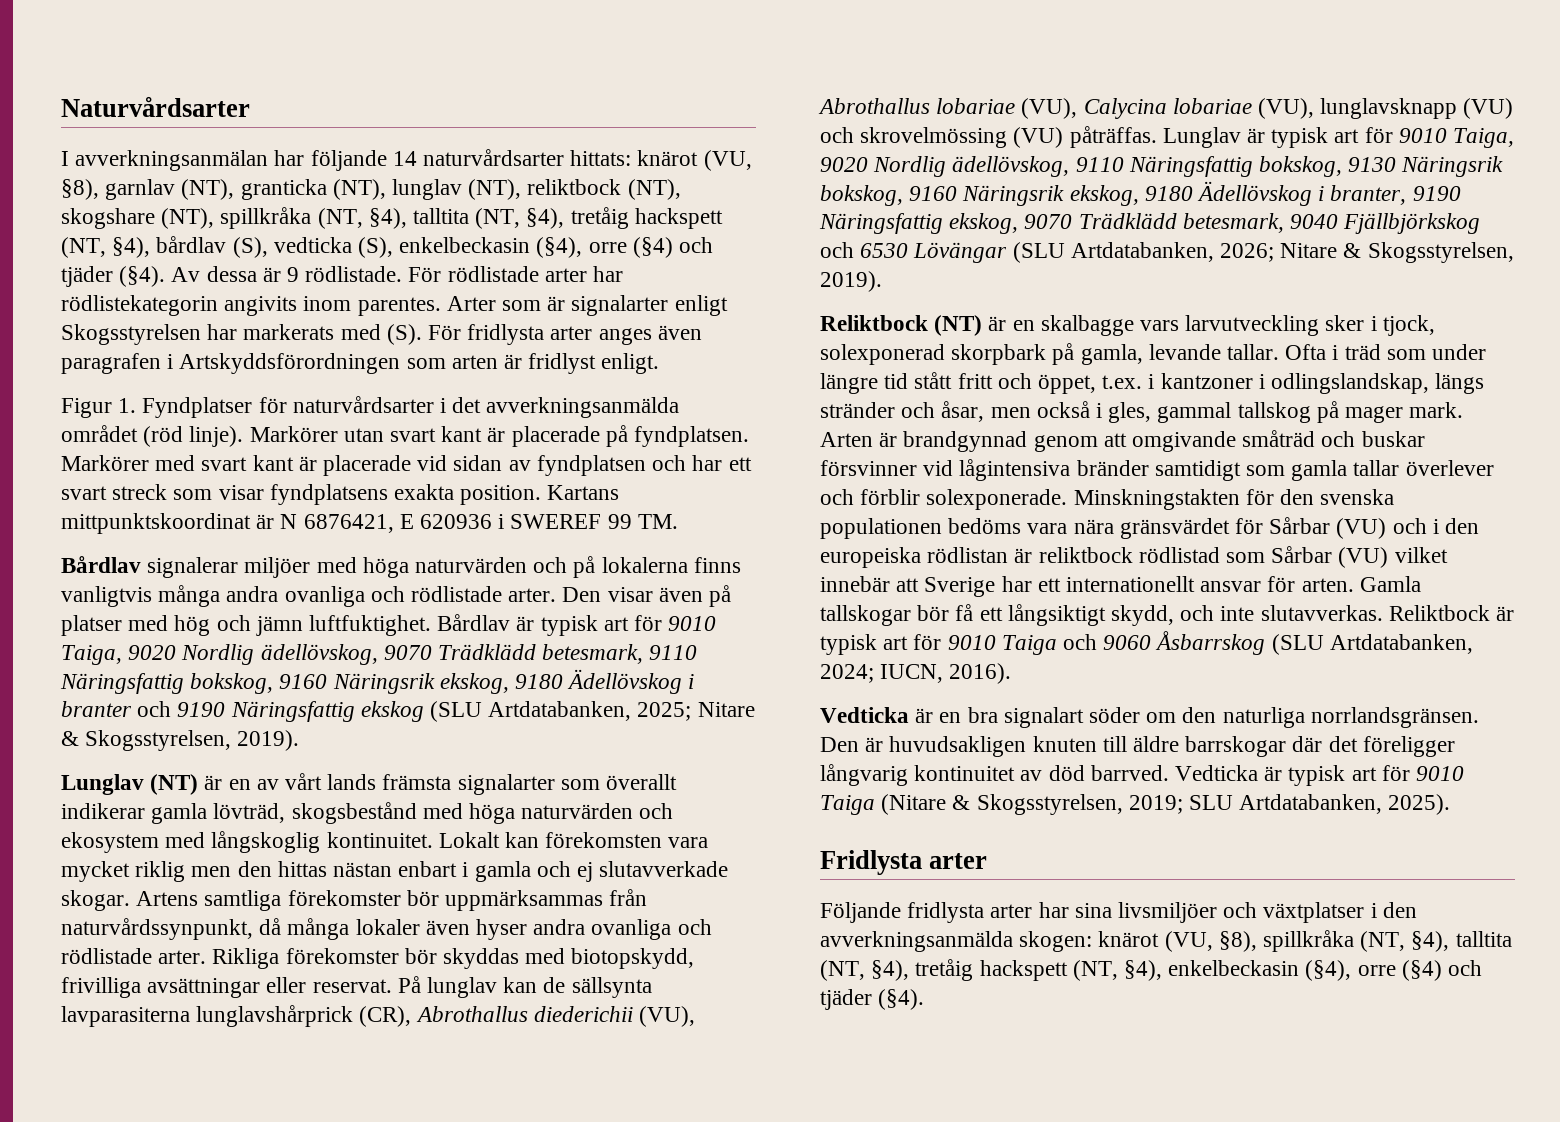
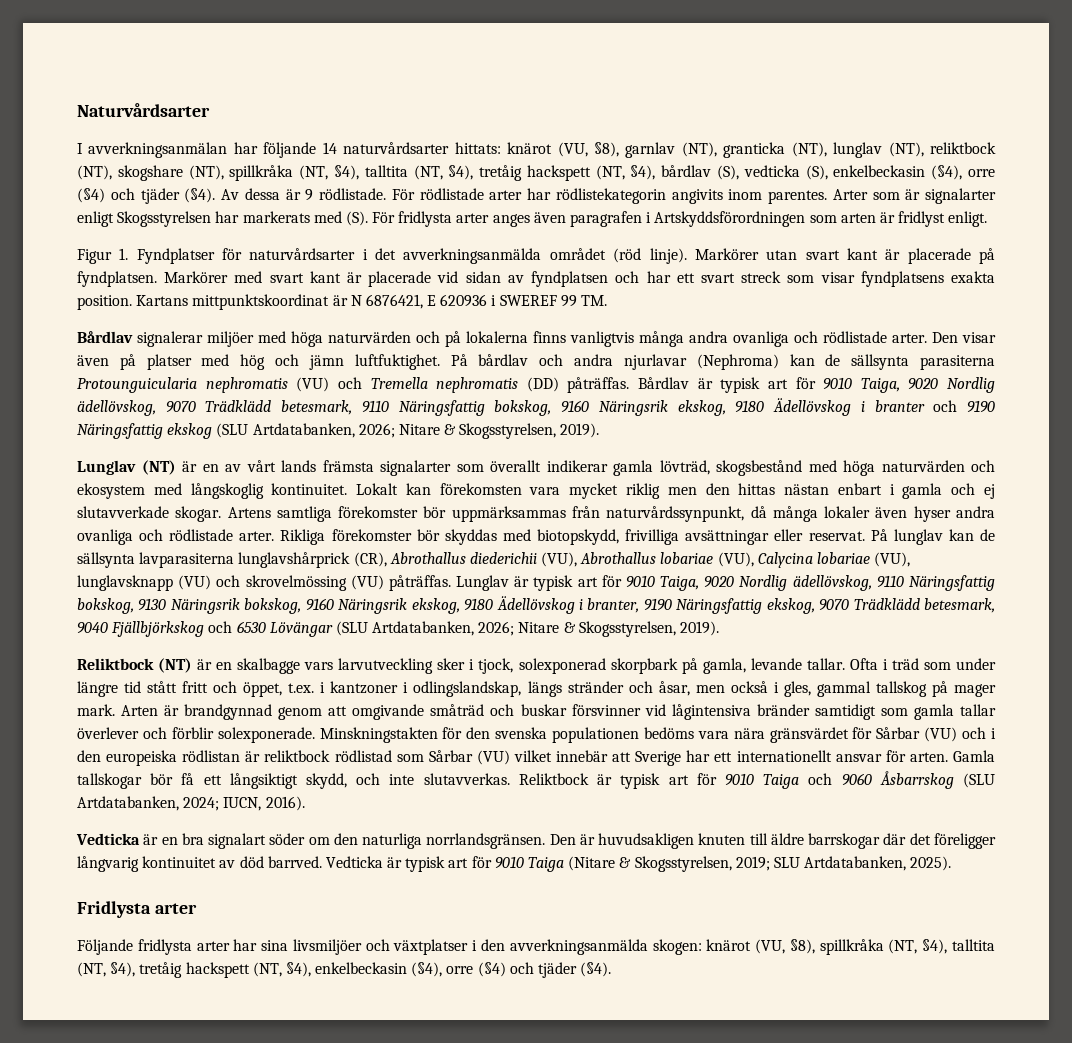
+ På bårdlav och andra njurlavar (Nephroma) kan de sällsynta parasiterna Protounguicularia nephromatis (VU) och Tremella nephromatis (DD) påträffas.
- Bårdlav är typisk art för 9010 Taiga, 9020 Nordlig ädellövskog, 9070 Trädklädd betesmark, 9110 Näringsfattig bokskog, 9160 Näringsrik ekskog, 9180 Ädellövskog i branter och 9190 Näringsfattig ekskog (SLU Artdatabanken, 2025; Nitare & Skogsstyrelsen, 2019).
+ Bårdlav är typisk art för 9010 Taiga, 9020 Nordlig ädellövskog, 9070 Trädklädd betesmark, 9110 Näringsfattig bokskog, 9160 Näringsrik ekskog, 9180 Ädellövskog i branter och 9190 Näringsfattig ekskog (SLU Artdatabanken, 2026; Nitare & Skogsstyrelsen, 2019).

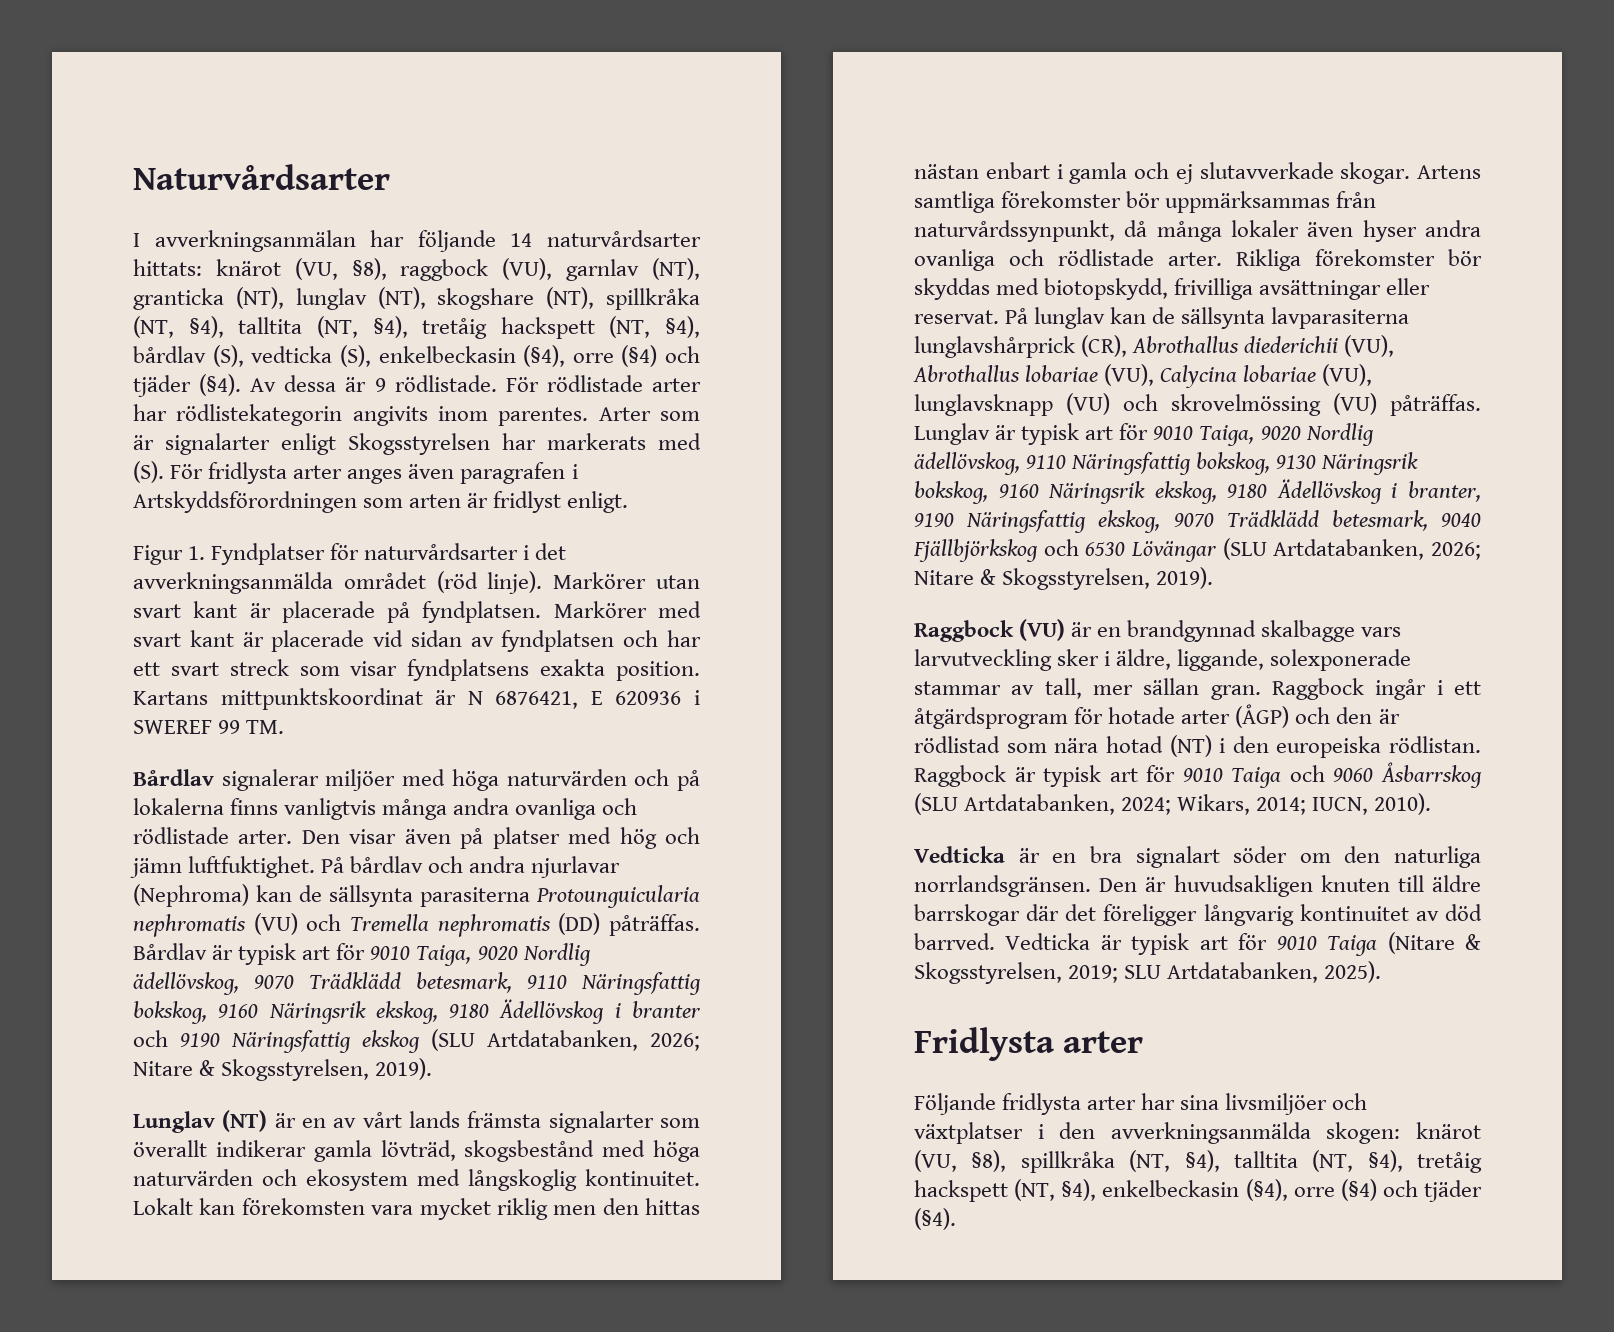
- I avverkningsanmälan har följande 14 naturvårdsarter hittats: knärot (VU, §8), garnlav (NT), granticka (NT), lunglav (NT), reliktbock (NT), skogshare (NT), spillkråka (NT, §4), talltita (NT, §4), tretåig hackspett (NT, §4), bårdlav (S), vedticka (S), enkelbeckasin (§4), orre (§4) och tjäder (§4).
+ I avverkningsanmälan har följande 14 naturvårdsarter hittats: knärot (VU, §8), raggbock (VU), garnlav (NT), granticka (NT), lunglav (NT), skogshare (NT), spillkråka (NT, §4), talltita (NT, §4), tretåig hackspett (NT, §4), bårdlav (S), vedticka (S), enkelbeckasin (§4), orre (§4) och tjäder (§4).
- Reliktbock (NT) är en skalbagge vars larvutveckling sker i tjock, solexponerad skorpbark på gamla, levande tallar. Ofta i träd som under längre tid stått fritt och öppet, t.ex. i kantzoner i odlingslandskap, längs stränder och åsar, men också i gles, gammal tallskog på mager mark. Arten är brandgynnad genom att omgivande småträd och buskar försvinner vid lågintensiva bränder samtidigt som gamla tallar överlever och förblir solexponerade. Minskningstakten för den svenska populationen bedöms vara nära gränsvärdet för Sårbar (VU) och i den europeiska rödlistan är reliktbock rödlistad som Sårbar (VU) vilket innebär att Sverige har ett internationellt ansvar för arten. Gamla tallskogar bör få ett långsiktigt skydd, och inte slutavverkas. Reliktbock är typisk art för 9010 Taiga och 9060 Åsbarrskog (SLU Artdatabanken, 2024; IUCN, 2016).
+ Raggbock (VU) är en brandgynnad skalbagge vars larvutveckling sker i äldre, liggande, solexponerade stammar av tall, mer sällan gran. Raggbock ingår i ett åtgärdsprogram för hotade arter (ÅGP) och den är rödlistad som nära hotad (NT) i den europeiska rödlistan. Raggbock är typisk art för 9010 Taiga och 9060 Åsbarrskog (SLU Artdatabanken, 2024; Wikars, 2014; IUCN, 2010).

